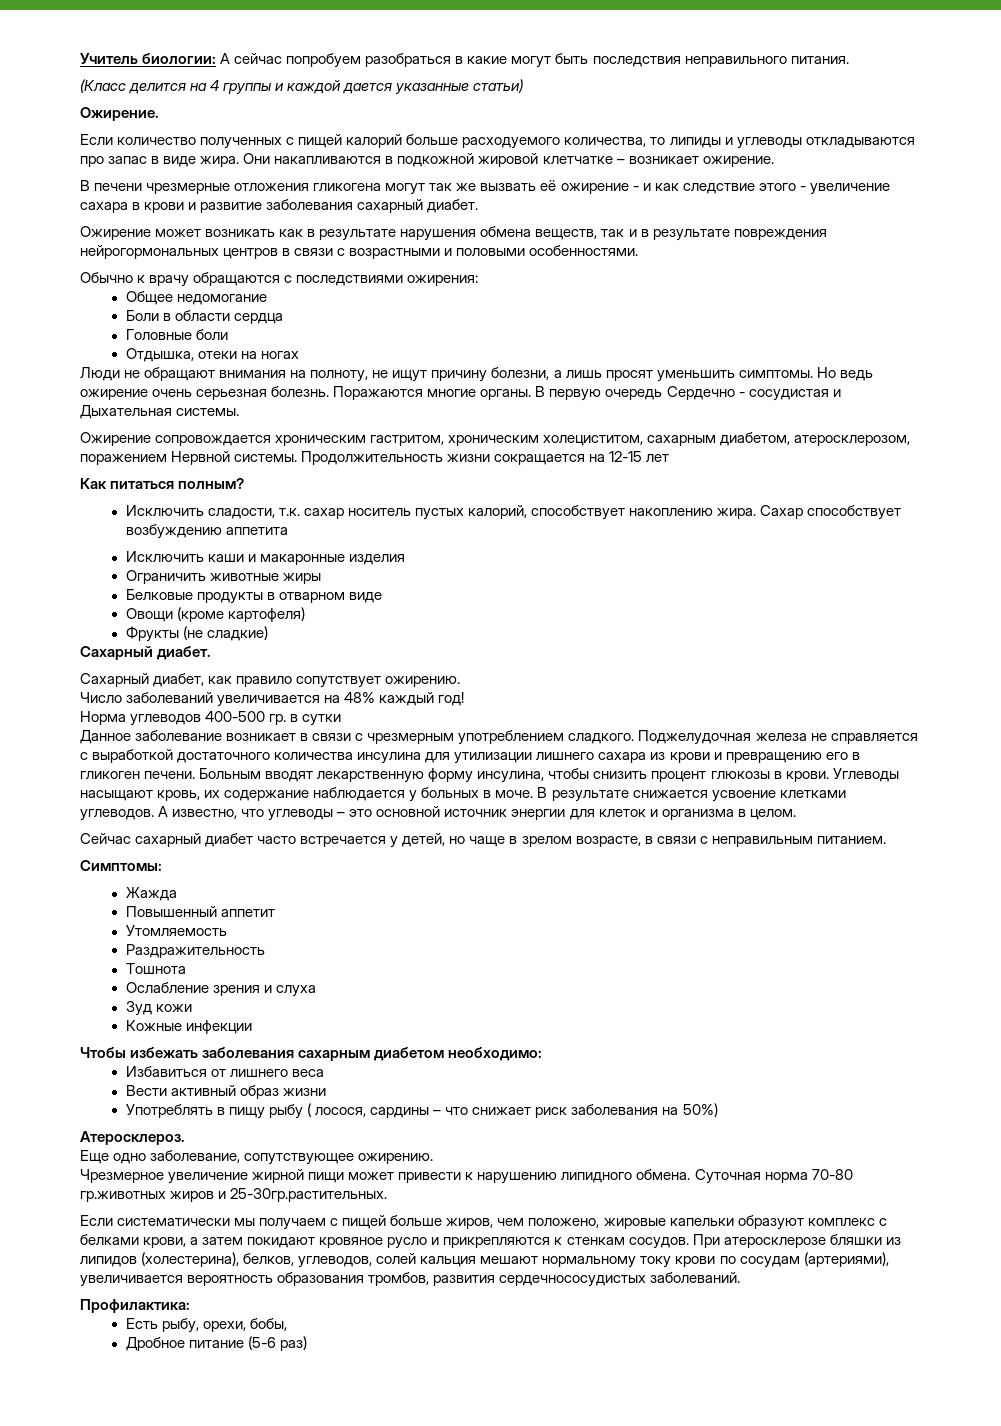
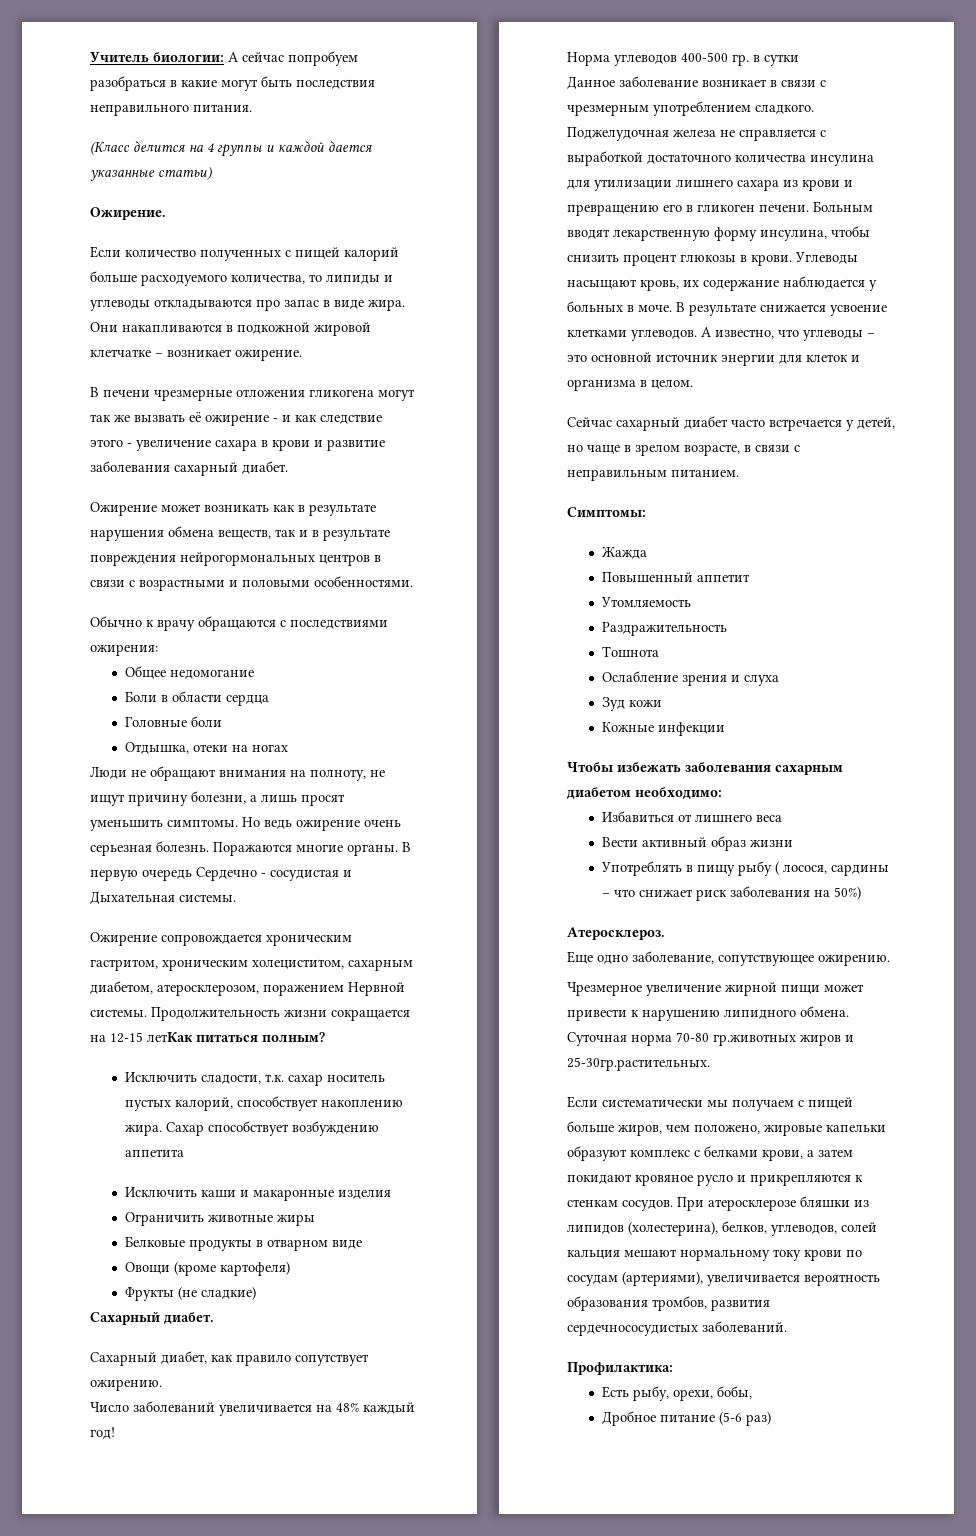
- Продолжительность жизни сокращается на 12-15 лет
- Как питаться полным?
+ Продолжительность жизни сокращается на 12-15 летКак питаться полным?

